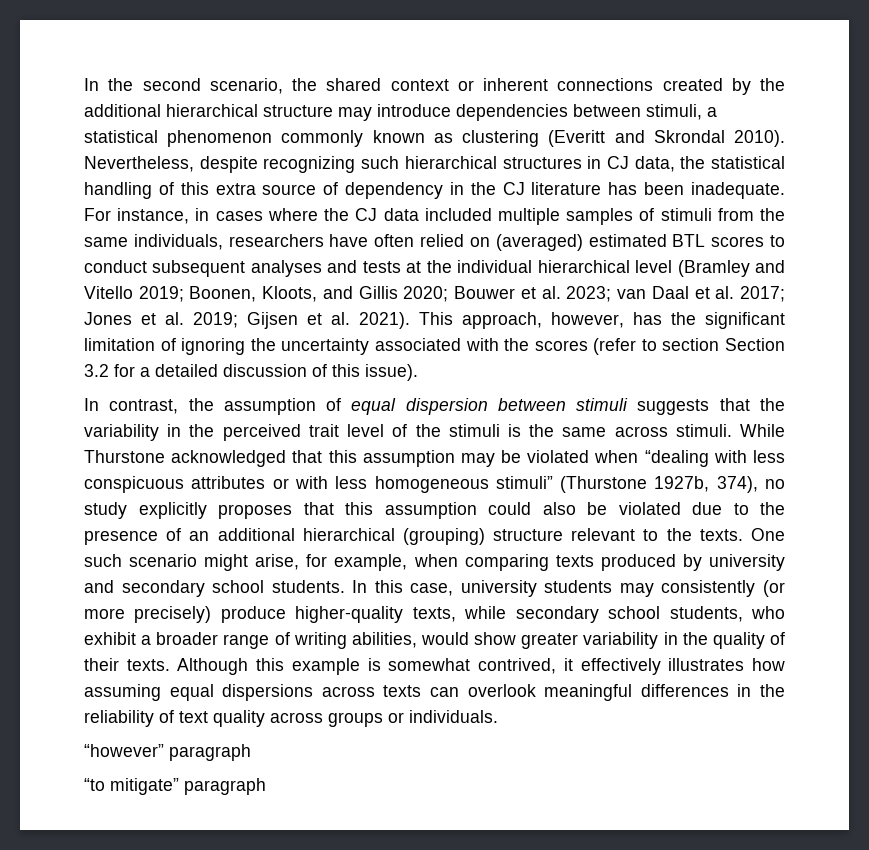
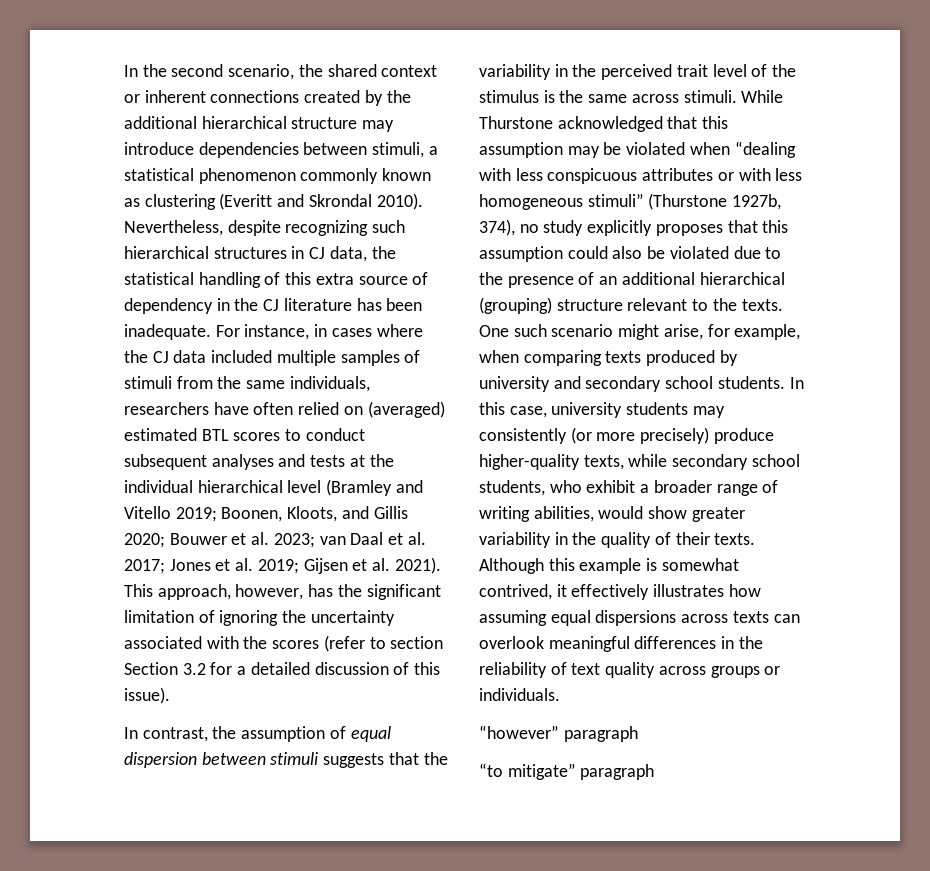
- In contrast, the assumption of equal dispersion between stimuli suggests that the variability in the perceived trait level of the stimuli is the same across stimuli.
+ In contrast, the assumption of equal dispersion between stimuli suggests that the variability in the perceived trait level of the stimulus is the same across stimuli.

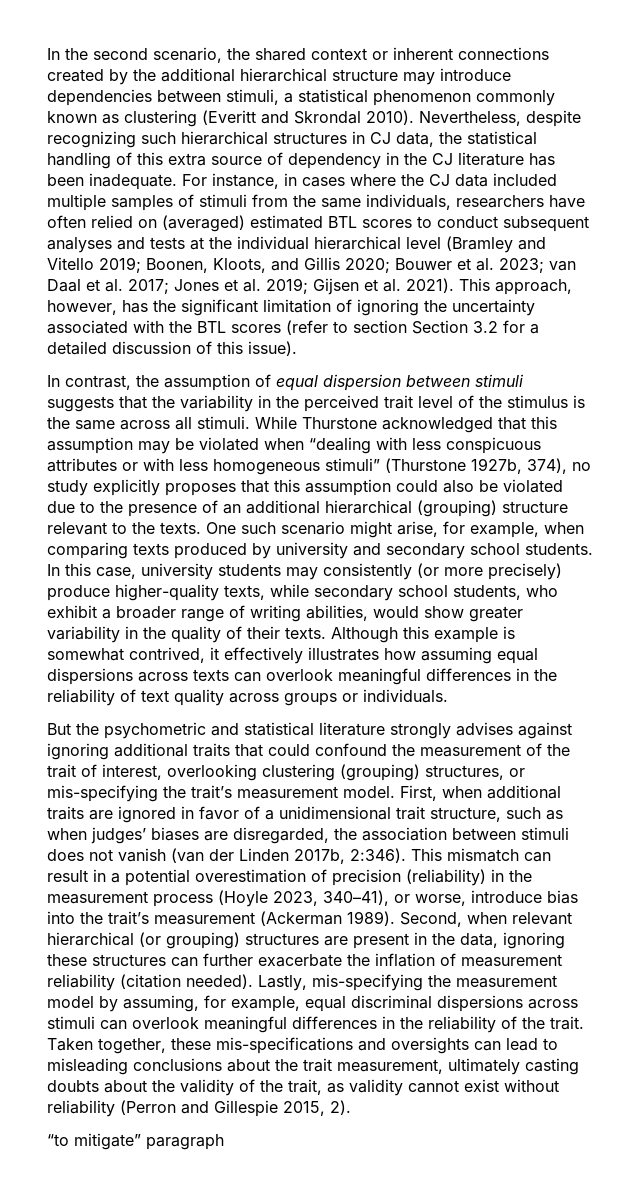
- This approach, however, has the significant limitation of ignoring the uncertainty associated with the scores (refer to section Section 3.2 for a detailed discussion of this issue).
+ This approach, however, has the significant limitation of ignoring the uncertainty associated with the BTL scores (refer to section Section 3.2 for a detailed discussion of this issue).
- In contrast, the assumption of equal dispersion between stimuli suggests that the variability in the perceived trait level of the stimulus is the same across stimuli.
+ In contrast, the assumption of equal dispersion between stimuli suggests that the variability in the perceived trait level of the stimulus is the same across all stimuli.
- “however” paragraph
+ But the psychometric and statistical literature strongly advises against ignoring additional traits that could confound the measurement of the trait of interest, overlooking clustering (grouping) structures, or mis-specifying the trait’s measurement model. First, when additional traits are ignored in favor of a unidimensional trait structure, such as when judges’ biases are disregarded, the association between stimuli does not vanish (van der Linden 2017b, 2:346). This mismatch can result in a potential overestimation of precision (reliability) in the measurement process (Hoyle 2023, 340–41), or worse, introduce bias into the trait’s measurement (Ackerman 1989). Second, when relevant hierarchical (or grouping) structures are present in the data, ignoring these structures can further exacerbate the inflation of measurement reliability (citation needed). Lastly, mis-specifying the measurement model by assuming, for example, equal discriminal dispersions across stimuli can overlook meaningful differences in the reliability of the trait. Taken together, these mis-specifications and oversights can lead to misleading conclusions about the trait measurement, ultimately casting doubts about the validity of the trait, as validity cannot exist without reliability (Perron and Gillespie 2015, 2).

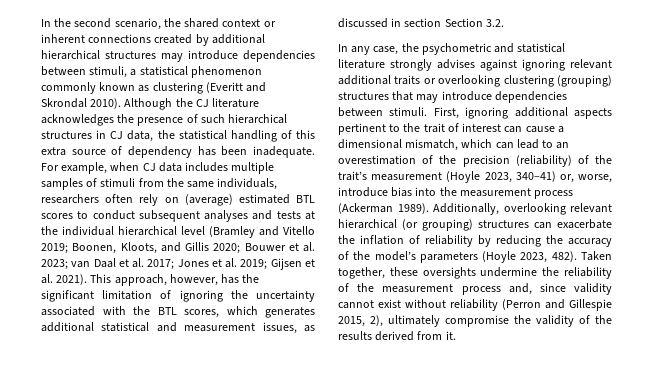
- In the second scenario, the shared context or inherent connections created by the additional hierarchical structure may introduce dependencies between stimuli, a statistical phenomenon commonly known as clustering (Everitt and Skrondal 2010).
+ In the second scenario, the shared context or inherent connections created by additional hierarchical structures may introduce dependencies between stimuli, a statistical phenomenon commonly known as clustering (Everitt and Skrondal 2010).
- Nevertheless, despite recognizing such hierarchical structures in CJ data, the statistical handling of this extra source of dependency in the CJ literature has been inadequate. For instance, in cases where the CJ data included multiple samples of stimuli from the same individuals, researchers have often relied on (averaged) estimated BTL scores to conduct subsequent analyses and tests at the individual hierarchical level (Bramley and Vitello 2019;
+ Although the CJ literature acknowledges the presence of such hierarchical structures in CJ data, the statistical handling of this extra source of dependency has been inadequate. For example, when CJ data includes multiple samples of stimuli from the same individuals, researchers often rely on (average) estimated BTL scores to conduct subsequent analyses and tests at the individual hierarchical level (Bramley and Vitello 2019;
- This approach, however, has the significant limitation of ignoring the uncertainty associated with the BTL scores (refer to section Section 3.2 for a detailed discussion of this issue).
- In contrast, the assumption of equal dispersion between stimuli suggests that the variability in the perceived trait level of the stimulus is the same across all stimuli. While Thurstone acknowledged that this assumption may be violated when “dealing with less conspicuous attributes or with less homogeneous stimuli” (Thurstone 1927b, 374), no study explicitly proposes that this assumption could also be violated due to the presence of an additional hierarchical (grouping) structure relevant to the texts. One such scenario might arise, for example, when comparing texts produced by university and secondary school students. In this case, university students may consistently (or more precisely) produce higher-quality texts, while secondary school students, who exhibit a broader range of writing abilities, would show greater variability in the quality of their texts. Although this example is somewhat contrived, it effectively illustrates how assuming equal dispersions across texts can overlook meaningful differences in the reliability of text quality across groups or individuals.
- But the psychometric and statistical literature strongly advises against ignoring additional traits that could confound the measurement of the trait of interest, overlooking clustering (grouping) structures, or mis-specifying the trait’s measurement model. First, when additional traits are ignored in favor of a unidimensional trait structure, such as when judges’ biases are disregarded, the association between stimuli does not vanish (van der Linden 2017b, 2:346). This mismatch can result in a potential overestimation of precision (reliability) in the measurement process (Hoyle 2023, 340–41), or worse, introduce bias into the trait’s measurement (Ackerman 1989). Second, when relevant hierarchical (or grouping) structures are present in the data, ignoring these structures can further exacerbate the inflation of measurement reliability (citation needed). Lastly, mis-specifying the measurement model by assuming, for example, equal discriminal dispersions across stimuli can overlook meaningful differences in the reliability of the trait. Taken together, these mis-specifications and oversights can lead to misleading conclusions about the trait measurement, ultimately casting doubts about the validity of the trait, as validity cannot exist without reliability (Perron and Gillespie 2015, 2).
- “to mitigate” paragraph
+ This approach, however, has the significant limitation of ignoring the uncertainty associated with the BTL scores, which generates additional statistical and measurement issues, as discussed in section Section 3.2.
+ In any case, the psychometric and statistical literature strongly advises against ignoring relevant additional traits or overlooking clustering (grouping) structures that may introduce dependencies between stimuli. First, ignoring additional aspects pertinent to the trait of interest can cause a dimensional mismatch, which can lead to an overestimation of the precision (reliability) of the trait’s measurement (Hoyle 2023, 340–41) or, worse, introduce bias into the measurement process (Ackerman 1989). Additionally, overlooking relevant hierarchical (or grouping) structures can exacerbate the inflation of reliability by reducing the accuracy of the model’s parameters (Hoyle 2023, 482). Taken together, these oversights undermine the reliability of the measurement process and, since validity cannot exist without reliability (Perron and Gillespie 2015, 2), ultimately compromise the validity of the results derived from it.

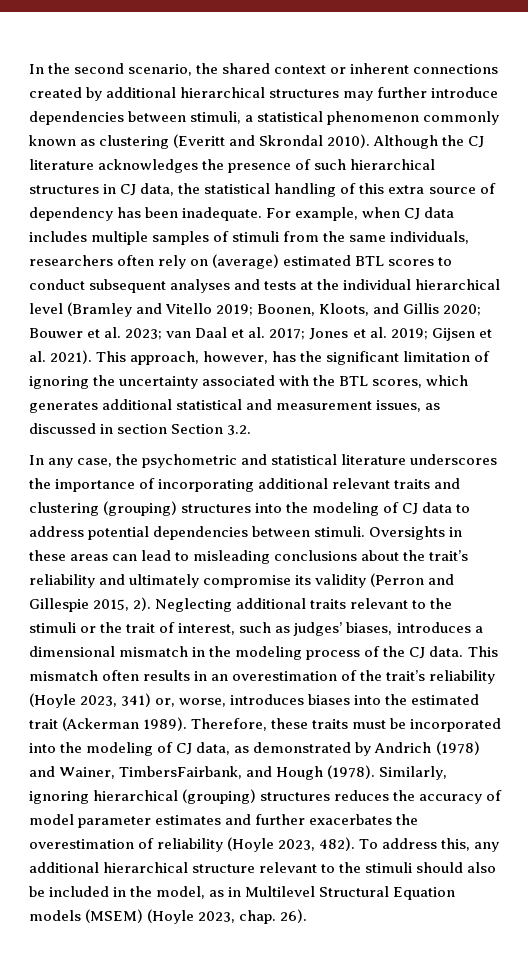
- In the second scenario, the shared context or inherent connections created by additional hierarchical structures may introduce dependencies between stimuli, a statistical phenomenon commonly known as clustering (Everitt and Skrondal 2010).
+ In the second scenario, the shared context or inherent connections created by additional hierarchical structures may further introduce dependencies between stimuli, a statistical phenomenon commonly known as clustering (Everitt and Skrondal 2010).
- In any case, the psychometric and statistical literature strongly advises against ignoring relevant additional traits or overlooking clustering (grouping) structures that may introduce dependencies between stimuli. First, ignoring additional aspects pertinent to the trait of interest can cause a dimensional mismatch, which can lead to an overestimation of the precision (reliability) of the trait’s measurement (Hoyle 2023, 340–41) or, worse, introduce bias into the measurement process (Ackerman 1989). Additionally, overlooking relevant hierarchical (or grouping) structures can exacerbate the inflation of reliability by reducing the accuracy of the model’s parameters (Hoyle 2023, 482). Taken together, these oversights undermine the reliability of the measurement process and, since validity cannot exist without reliability (Perron and Gillespie 2015, 2), ultimately compromise the validity of the results derived from it.
+ In any case, the psychometric and statistical literature underscores the importance of incorporating additional relevant traits and clustering (grouping) structures into the modeling of CJ data to address potential dependencies between stimuli. Oversights in these areas can lead to misleading conclusions about the trait’s reliability and ultimately compromise its validity (Perron and Gillespie 2015, 2). Neglecting additional traits relevant to the stimuli or the trait of interest, such as judges’ biases, introduces a dimensional mismatch in the modeling process of the CJ data. This mismatch often results in an overestimation of the trait’s reliability (Hoyle 2023, 341) or, worse, introduces biases into the estimated trait (Ackerman 1989). Therefore, these traits must be incorporated into the modeling of CJ data, as demonstrated by Andrich (1978) and Wainer, TimbersFairbank, and Hough (1978). Similarly, ignoring hierarchical (grouping) structures reduces the accuracy of model parameter estimates and further exacerbates the overestimation of reliability (Hoyle 2023, 482). To address this, any additional hierarchical structure relevant to the stimuli should also be included in the model, as in Multilevel Structural Equation models (MSEM) (Hoyle 2023, chap. 26).

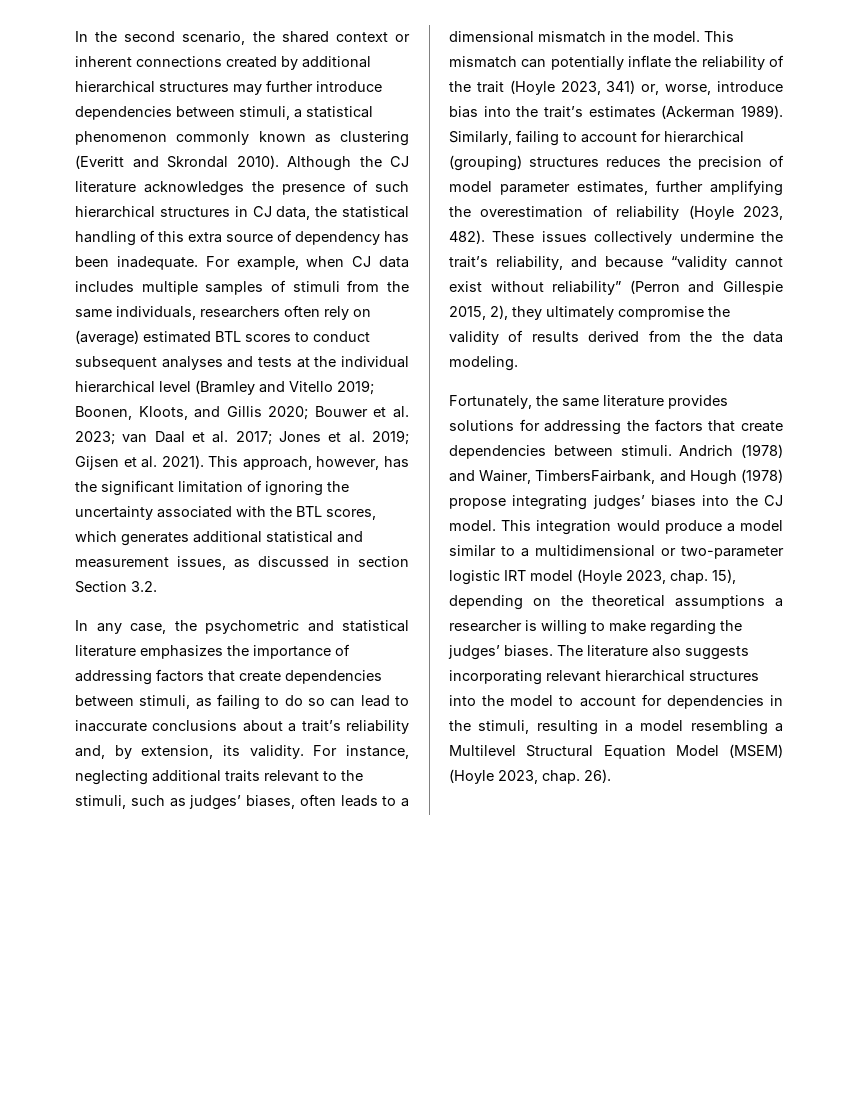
- In any case, the psychometric and statistical literature underscores the importance of incorporating additional relevant traits and clustering (grouping) structures into the modeling of CJ data to address potential dependencies between stimuli. Oversights in these areas can lead to misleading conclusions about the trait’s reliability and ultimately compromise its validity (Perron and Gillespie 2015, 2). Neglecting additional traits relevant to the stimuli or the trait of interest, such as judges’ biases, introduces a dimensional mismatch in the modeling process of the CJ data. This mismatch often results in an overestimation of the trait’s reliability (Hoyle 2023, 341) or, worse, introduces biases into the estimated trait (Ackerman 1989). Therefore, these traits must be incorporated into the modeling of CJ data, as demonstrated by Andrich (1978) and Wainer, TimbersFairbank, and Hough (1978). Similarly, ignoring hierarchical (grouping) structures reduces the accuracy of model parameter estimates and further exacerbates the overestimation of reliability (Hoyle 2023, 482). To address this, any additional hierarchical structure relevant to the stimuli should also be included in the model, as in Multilevel Structural Equation models (MSEM) (Hoyle 2023, chap.
+ In any case, the psychometric and statistical literature emphasizes the importance of addressing factors that create dependencies between stimuli, as failing to do so can lead to inaccurate conclusions about a trait’s reliability and, by extension, its validity. For instance, neglecting additional traits relevant to the stimuli, such as judges’ biases, often leads to a dimensional mismatch in the model. This mismatch can potentially inflate the reliability of the trait (Hoyle 2023, 341) or, worse, introduce bias into the trait’s estimates (Ackerman 1989). Similarly, failing to account for hierarchical (grouping) structures reduces the precision of model parameter estimates, further amplifying the overestimation of reliability (Hoyle 2023, 482). These issues collectively undermine the trait’s reliability, and because “validity cannot exist without reliability” (Perron and Gillespie 2015, 2), they ultimately compromise the validity of results derived from the the data modeling.
+ Fortunately, the same literature provides solutions for addressing the factors that create dependencies between stimuli. Andrich (1978) and Wainer, TimbersFairbank, and Hough (1978) propose integrating judges’ biases into the CJ model. This integration would produce a model similar to a multidimensional or two-parameter logistic IRT model (Hoyle 2023, chap. 15), depending on the theoretical assumptions a researcher is willing to make regarding the judges’ biases. The literature also suggests incorporating relevant hierarchical structures into the model to account for dependencies in the stimuli, resulting in a model resembling a Multilevel Structural Equation Model (MSEM) (Hoyle 2023, chap.

